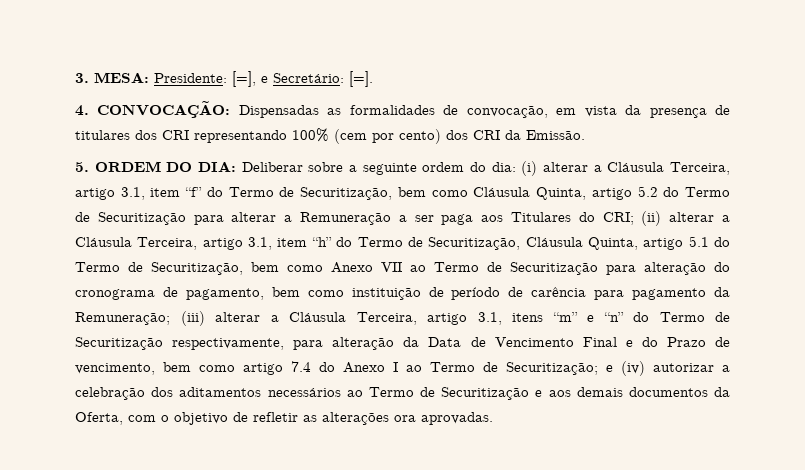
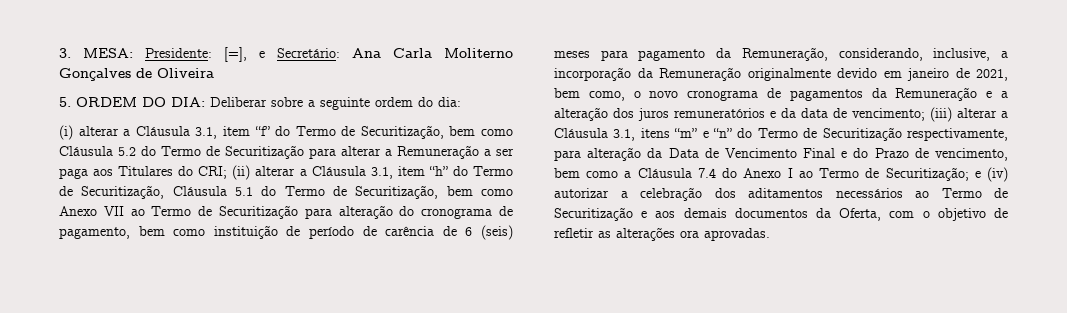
- 3. MESA: Presidente: [=], e Secretário: [=].
- 4. CONVOCAÇÃO: Dispensadas as formalidades de convocação, em vista da presença de titulares dos CRI representando 100% (cem por cento) dos CRI da Emissão.
+ 3. MESA: Presidente: [=], e Secretário: Ana Carla Moliterno Gonçalves de Oliveira
- Deliberar sobre a seguinte ordem do dia: (i) alterar a Cláusula Terceira, artigo 3.1, item “f” do Termo de Securitização, bem como Cláusula Quinta, artigo 5.2 do Termo de Securitização para alterar a Remuneração a ser paga aos Titulares do CRI;
+ Deliberar sobre a seguinte ordem do dia:
+ (i) alterar a Cláusula 3.1, item “f” do Termo de Securitização, bem como Cláusula 5.2 do Termo de Securitização para alterar a Remuneração a ser paga aos Titulares do CRI;
- (ii) alterar a Cláusula Terceira, artigo 3.1, item “h” do Termo de Securitização, Cláusula Quinta, artigo 5.1 do Termo de Securitização, bem como Anexo VII ao Termo de Securitização para alteração do cronograma de pagamento, bem como instituição de período de carência para pagamento da Remuneração;
+ (ii) alterar a Cláusula 3.1, item “h” do Termo de Securitização, Cláusula 5.1 do Termo de Securitização, bem como Anexo VII ao Termo de Securitização para alteração do cronograma de pagamento, bem como instituição de período de carência de 6 (seis) meses para pagamento da Remuneração, considerando, inclusive, a incorporação da Remuneração originalmente devido em janeiro de 2021, bem como, o novo cronograma de pagamentos da Remuneração e a alteração dos juros remuneratórios e da data de vencimento;
- (iii) alterar a Cláusula Terceira, artigo 3.1, itens “m” e “n” do Termo de Securitização respectivamente, para alteração da Data de Vencimento Final e do Prazo de vencimento, bem como artigo 7.4 do Anexo I ao Termo de Securitização;
+ (iii) alterar a Cláusula 3.1, itens “m” e “n” do Termo de Securitização respectivamente, para alteração da Data de Vencimento Final e do Prazo de vencimento, bem como a Cláusula 7.4 do Anexo I ao Termo de Securitização;

